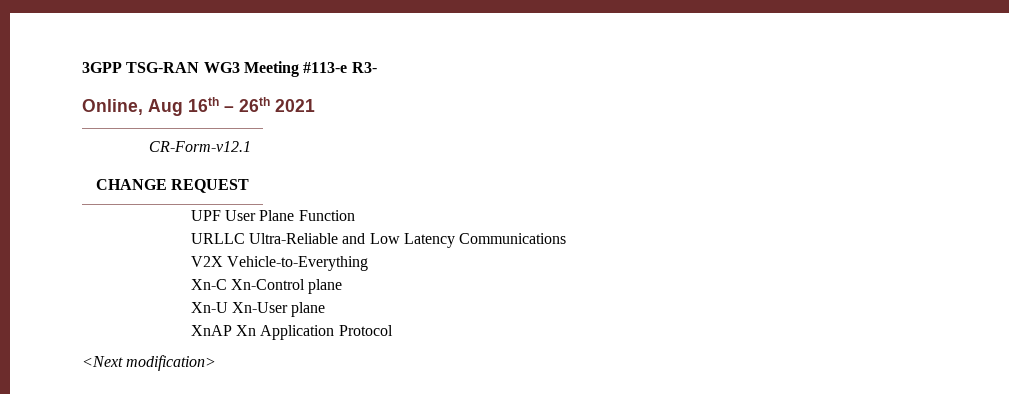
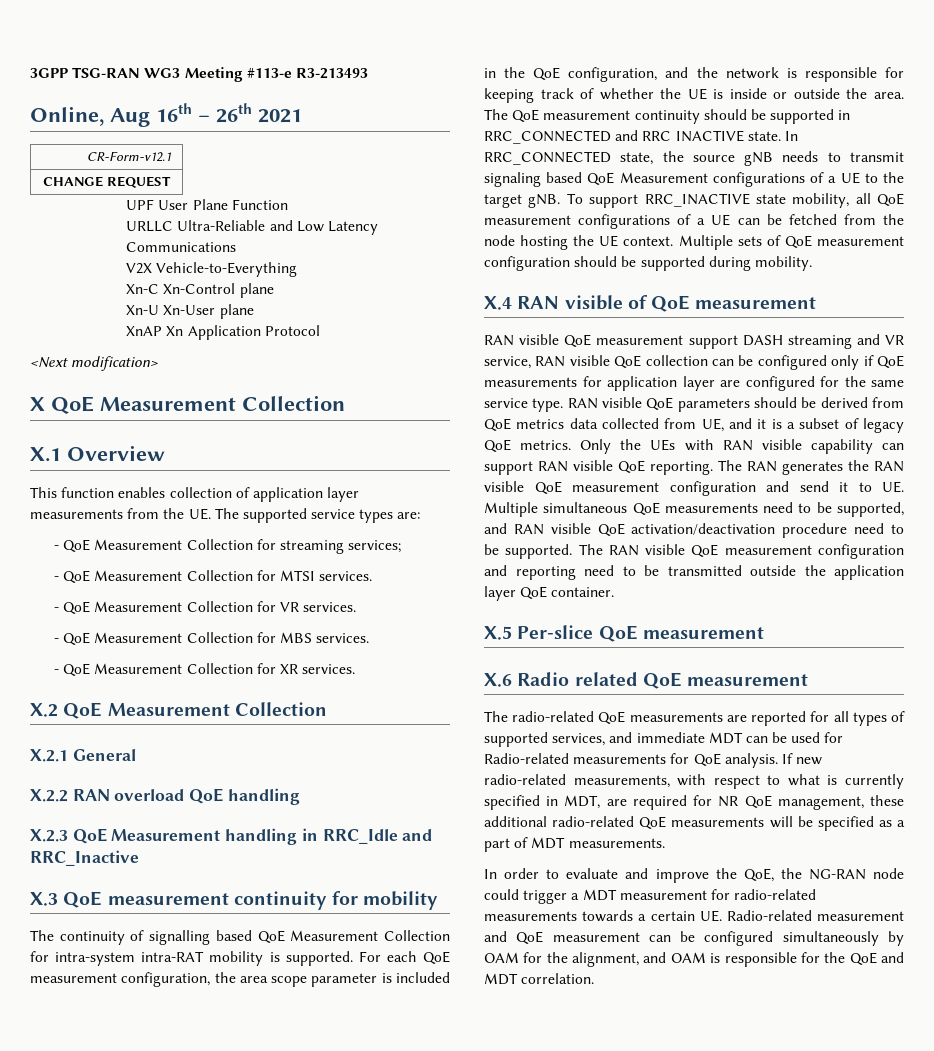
- 3GPP TSG-RAN WG3 Meeting #113-e R3-
+ 3GPP TSG-RAN WG3 Meeting #113-e R3-213493
+ X QoE Measurement Collection
+ X.1 Overview
+ This function enables collection of application layer measurements from the UE. The supported service types are:
+ - QoE Measurement Collection for streaming services;
+ - QoE Measurement Collection for MTSI services.
+ - QoE Measurement Collection for VR services.
+ - QoE Measurement Collection for MBS services.
+ - QoE Measurement Collection for XR services.
+ X.2 QoE Measurement Collection
+ X.2.1 General
+ X.2.2 RAN overload QoE handling
+ X.2.3 QoE Measurement handling in RRC_Idle and RRC_Inactive
+ X.3 QoE measurement continuity for mobility
+ The continuity of signalling based QoE Measurement Collection for intra-system intra-RAT mobility is supported. For each QoE measurement configuration, the area scope parameter is included in the QoE configuration, and the network is responsible for keeping track of whether the UE is inside or outside the area. The QoE measurement continuity should be supported in RRC_CONNECTED and RRC INACTIVE state. In RRC_CONNECTED state, the source gNB needs to transmit signaling based QoE Measurement configurations of a UE to the target gNB. To support RRC_INACTIVE state mobility, all QoE measurement configurations of a UE can be fetched from the node hosting the UE context. Multiple sets of QoE measurement configuration should be supported during mobility.
+ X.4 RAN visible of QoE measurement
+ RAN visible QoE measurement support DASH streaming and VR service, RAN visible QoE collection can be configured only if QoE measurements for application layer are configured for the same service type. RAN visible QoE parameters should be derived from QoE metrics data collected from UE, and it is a subset of legacy QoE metrics. Only the UEs with RAN visible capability can support RAN visible QoE reporting. The RAN generates the RAN visible QoE measurement configuration and send it to UE. Multiple simultaneous QoE measurements need to be supported, and RAN visible QoE activation/deactivation procedure need to be supported. The RAN visible QoE measurement configuration and reporting need to be transmitted outside the application layer QoE container.
+ X.5 Per-slice QoE measurement
+ X.6 Radio related QoE measurement
+ The radio-related QoE measurements are reported for all types of supported services, and immediate MDT can be used for Radio-related measurements for QoE analysis. If new radio-related measurements, with respect to what is currently specified in MDT, are required for NR QoE management, these additional radio-related QoE measurements will be specified as a part of MDT measurements.
+ In order to evaluate and improve the QoE, the NG-RAN node could trigger a MDT measurement for radio-related measurements towards a certain UE. Radio-related measurement and QoE measurement can be configured simultaneously by OAM for the alignment, and OAM is responsible for the QoE and MDT correlation.

